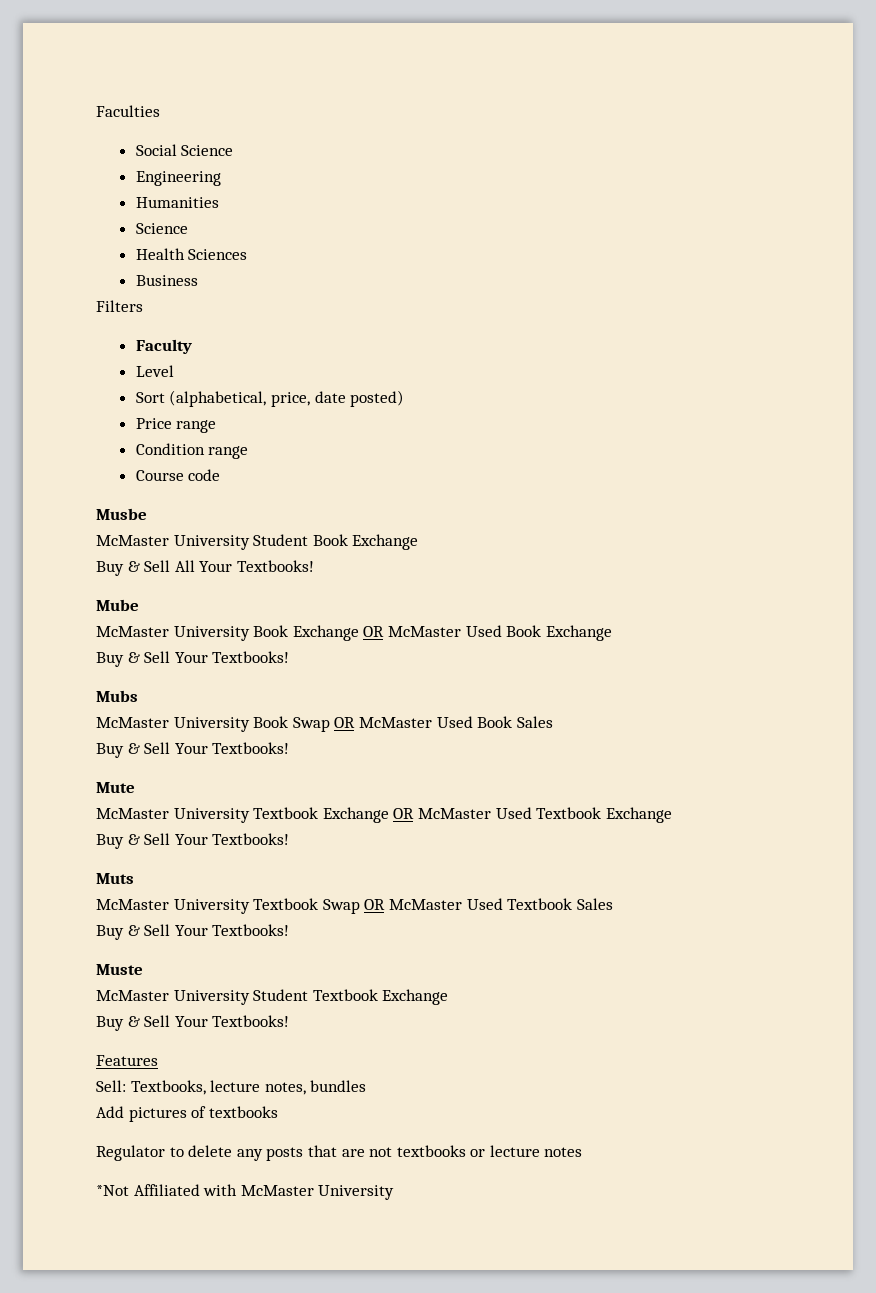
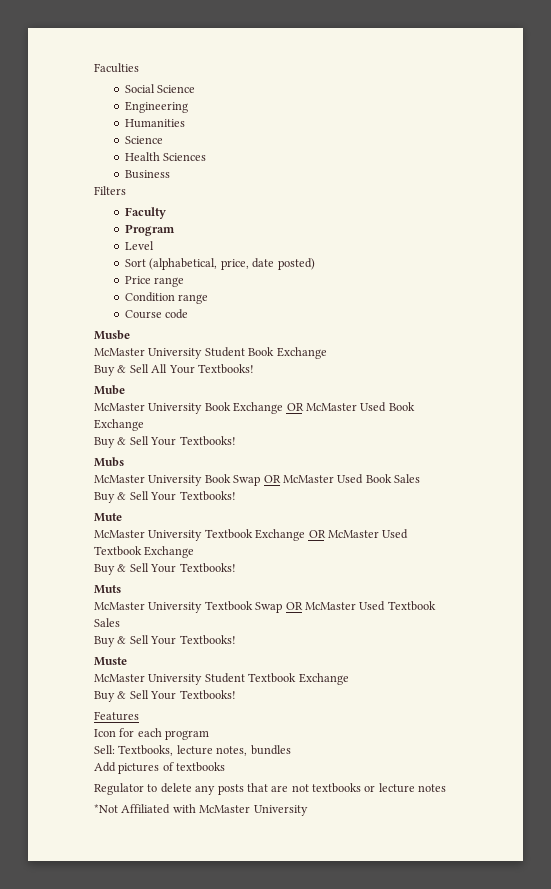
+ Program
+ Icon for each program

